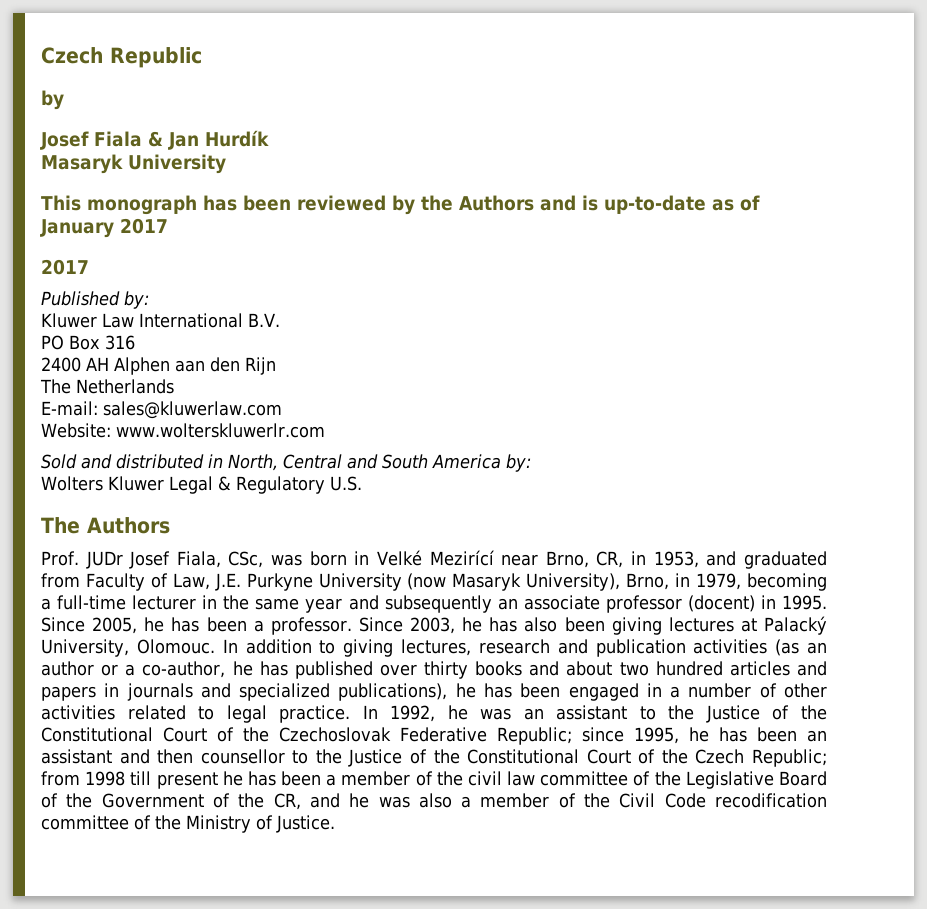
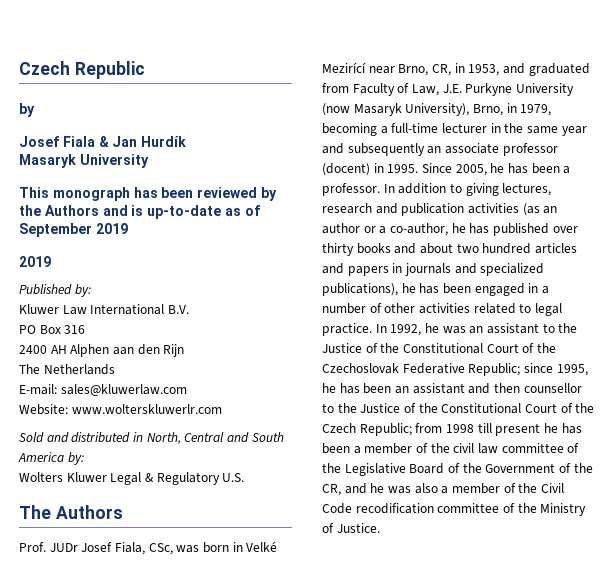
- This monograph has been reviewed by the Authors and is up-to-date as of January 2017
- 2017
+ This monograph has been reviewed by the Authors and is up-to-date as of September 2019
+ 2019
- Since 2003, he has also been giving lectures at Palacký University, Olomouc.

